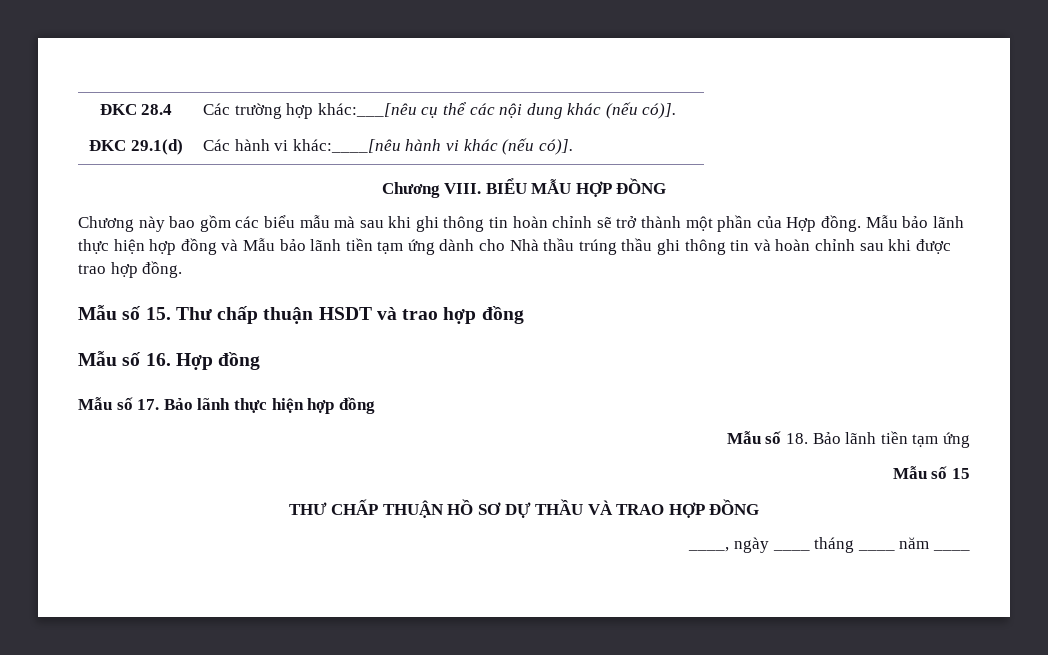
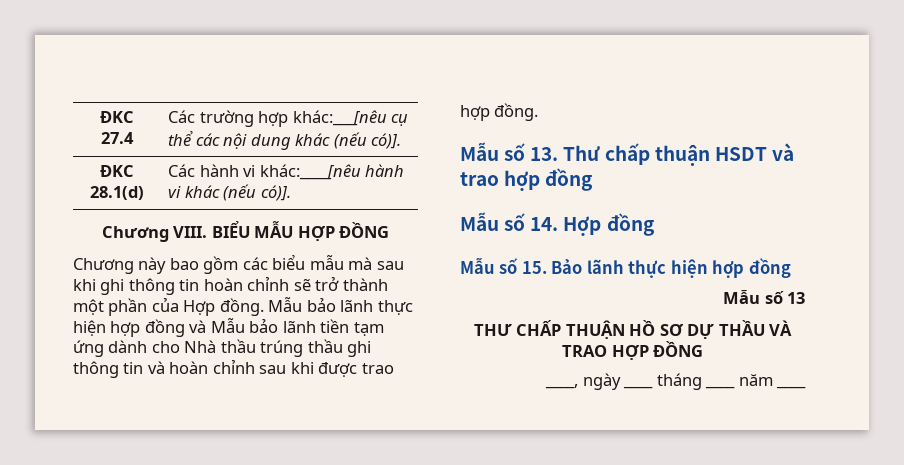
- ĐKC 28.4 | Các trường hợp khác:___[nêu cụ thể các nội dung khác (nếu có)].
+ ĐKC 27.4 | Các trường hợp khác:___[nêu cụ thể các nội dung khác (nếu có)].
- ĐKC 29.1(d) | Các hành vi khác:____[nêu hành vi khác (nếu có)].
+ ĐKC 28.1(d) | Các hành vi khác:____[nêu hành vi khác (nếu có)].
- Mẫu số 15. Thư chấp thuận HSDT và trao hợp đồng
+ Mẫu số 13. Thư chấp thuận HSDT và trao hợp đồng
- Mẫu số 16. Hợp đồng
+ Mẫu số 14. Hợp đồng
- Mẫu số 17. Bảo lãnh thực hiện hợp đồng
+ Mẫu số 15. Bảo lãnh thực hiện hợp đồng
- Mẫu số 18. Bảo lãnh tiền tạm ứng
- Mẫu số 15
+ Mẫu số 13

